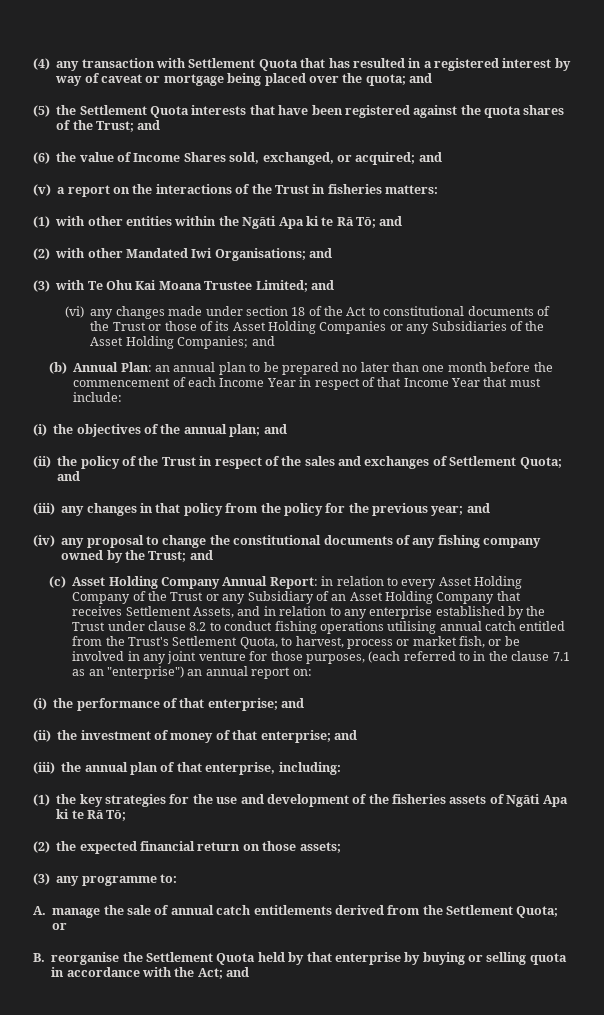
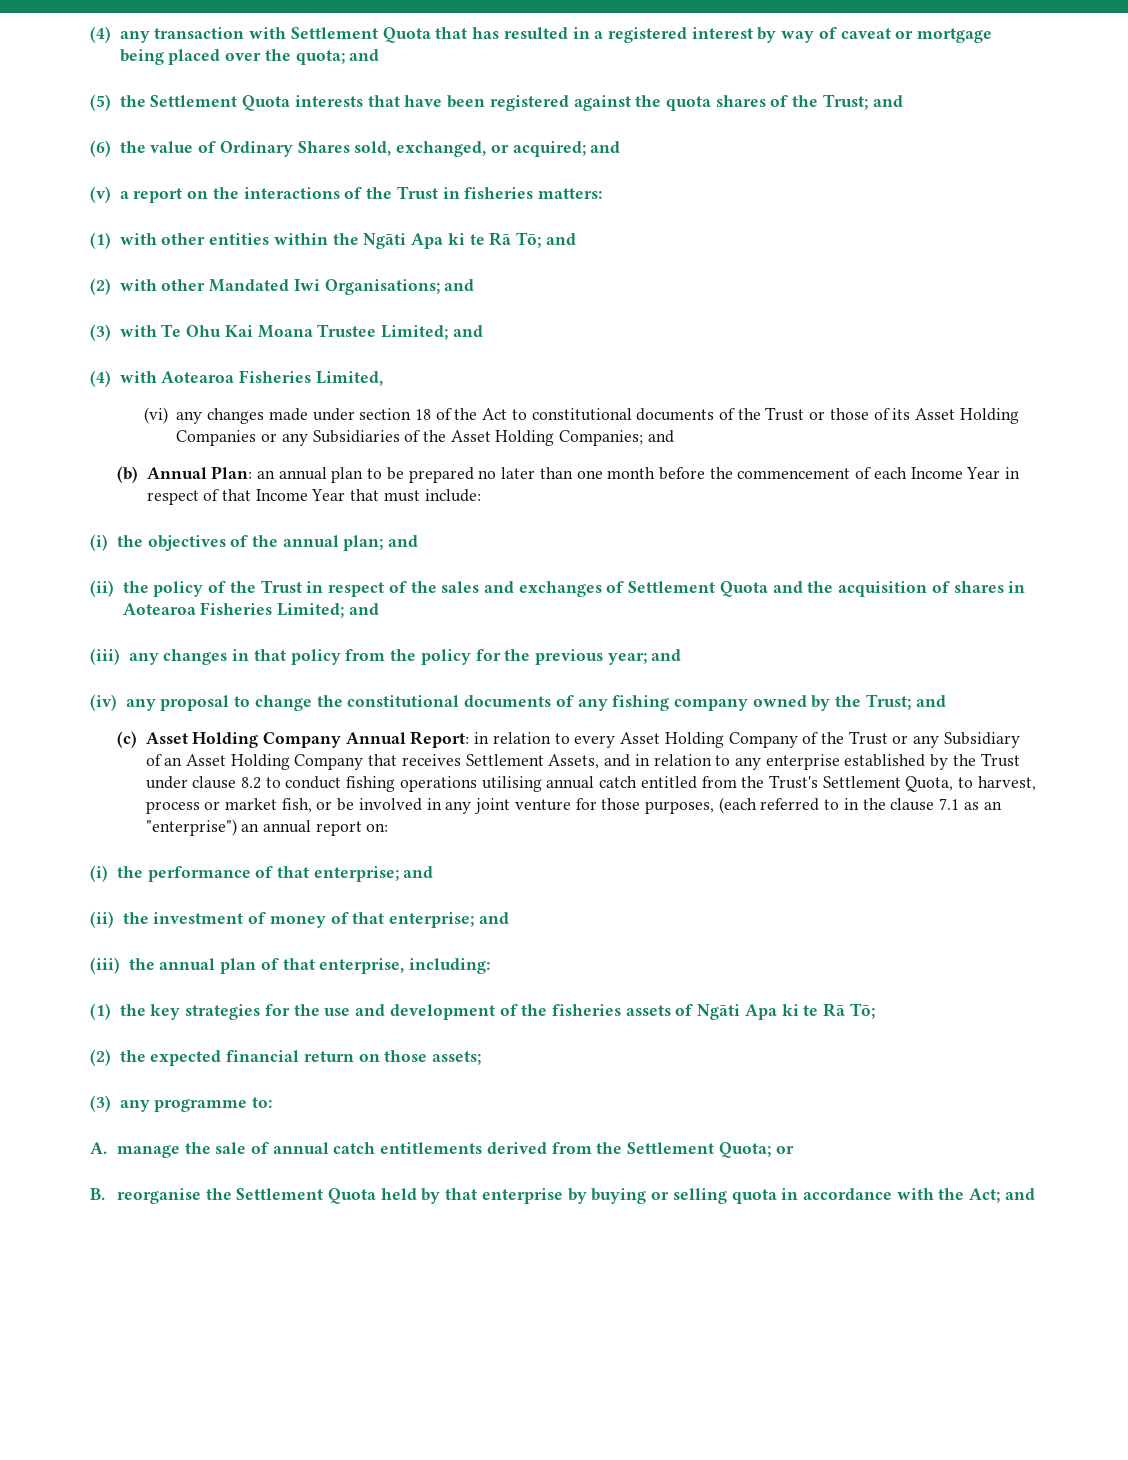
- (6) the value of Income Shares sold, exchanged, or acquired; and
+ (6) the value of Ordinary Shares sold, exchanged, or acquired; and
+ (4) with Aotearoa Fisheries Limited,
- (ii) the policy of the Trust in respect of the sales and exchanges of Settlement Quota; and
+ (ii) the policy of the Trust in respect of the sales and exchanges of Settlement Quota and the acquisition of shares in Aotearoa Fisheries Limited; and

